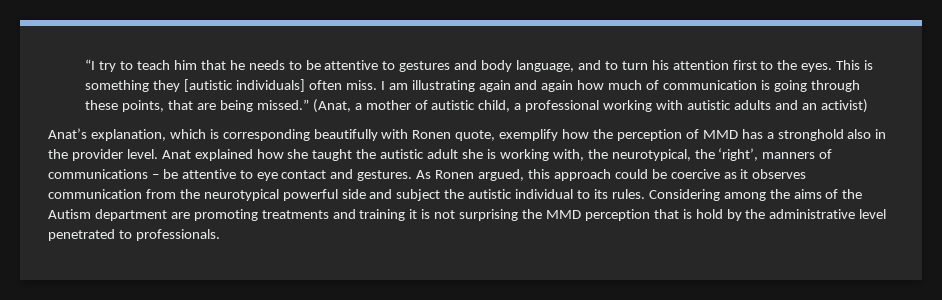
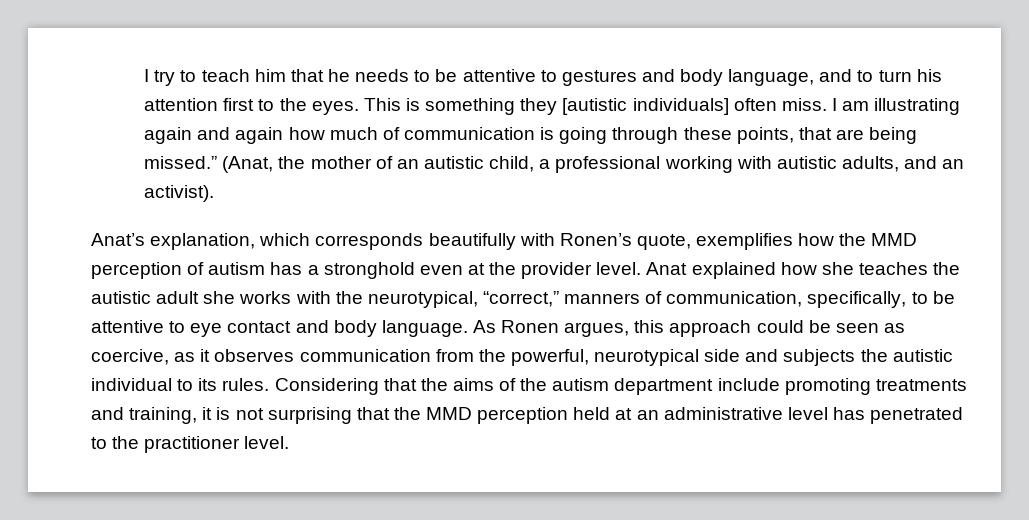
- “I try to teach him that he needs to be attentive to gestures and body language, and to turn his attention first to the eyes.
+ I try to teach him that he needs to be attentive to gestures and body language, and to turn his attention first to the eyes.
- (Anat, a mother of autistic child, a professional working with autistic adults and an activist)
+ (Anat, the mother of an autistic child, a professional working with autistic adults, and an activist).
- Anat’s explanation, which is corresponding beautifully with Ronen quote, exemplify how the perception of MMD has a stronghold also in the provider level.
+ Anat’s explanation, which corresponds beautifully with Ronen’s quote, exemplifies how the MMD perception of autism has a stronghold even at the provider level.
- Anat explained how she taught the autistic adult she is working with, the neurotypical, the ‘right’, manners of communications – be attentive to eye contact and gestures.
+ Anat explained how she teaches the autistic adult she works with the neurotypical, “correct,” manners of communication, specifically, to be attentive to eye contact and body language.
- As Ronen argued, this approach could be coercive as it observes communication from the neurotypical powerful side and subject the autistic individual to its rules.
+ As Ronen argues, this approach could be seen as coercive, as it observes communication from the powerful, neurotypical side and subjects the autistic individual to its rules.
- Considering among the aims of the Autism department are promoting treatments and training it is not surprising the MMD perception that is hold by the administrative level penetrated to professionals.
+ Considering that the aims of the autism department include promoting treatments and training, it is not surprising that the MMD perception held at an administrative level has penetrated to the practitioner level.

